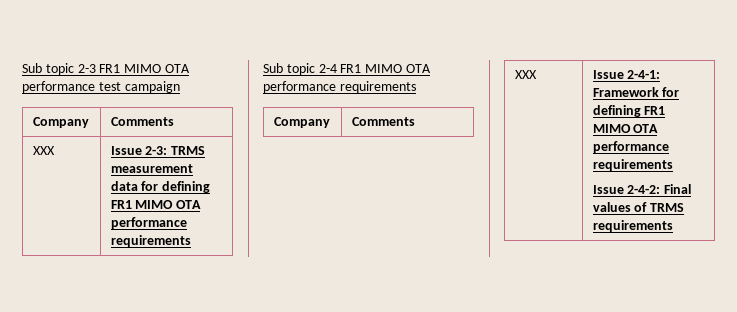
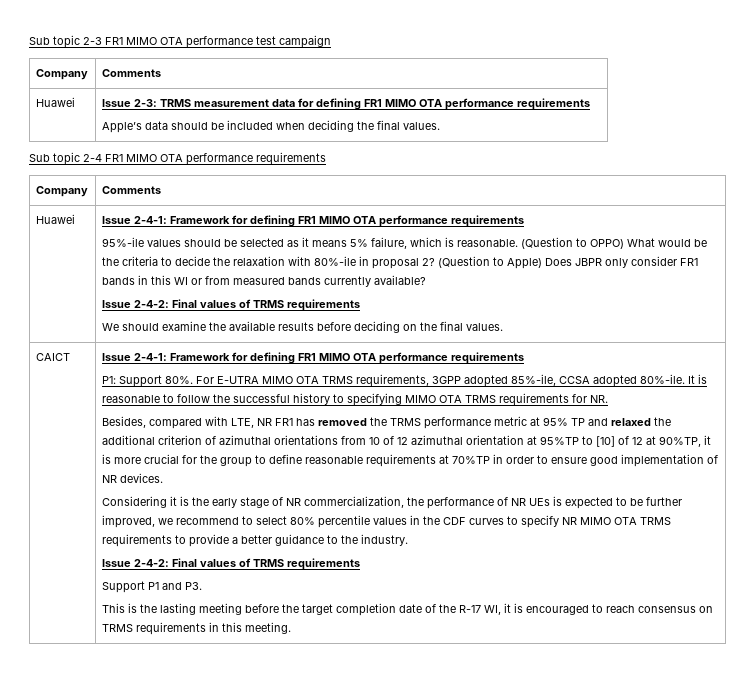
- XXX | Issue 2-3: TRMS measurement data for defining FR1 MIMO OTA performance requirements
+ Huawei | Issue 2-3: TRMS measurement data for defining FR1 MIMO OTA performance requirements
+ Apple’s data should be included when deciding the final values.
  Sub topic 2-4 FR1 MIMO OTA performance requirements
  Company | Comments
- XXX
+ Huawei
+ 95%-ile values should be selected as it means 5% failure, which is reasonable. (Question to OPPO) What would be the criteria to decide the relaxation with 80%-ile in proposal 2? (Question to Apple) Does JBPR only consider FR1 bands in this WI or from measured bands currently available?
  Issue 2-4-2: Final values of TRMS requirements
+ We should examine the available results before deciding on the final values.
+ CAICT | Issue 2-4-1: Framework for defining FR1 MIMO OTA performance requirements
+ P1: Support 80%. For E-UTRA MIMO OTA TRMS requirements, 3GPP adopted 85%-ile, CCSA adopted 80%-ile. It is reasonable to follow the successful history to specifying MIMO OTA TRMS requirements for NR.
+ Besides, compared with LTE, NR FR1 has removed the TRMS performance metric at 95% TP and relaxed the additional criterion of azimuthal orientations from 10 of 12 azimuthal orientation at 95%TP to [10] of 12 at 90%TP, it is more crucial for the group to define reasonable requirements at 70%TP in order to ensure good implementation of NR devices.
+ Considering it is the early stage of NR commercialization, the performance of NR UEs is expected to be further improved, we recommend to select 80% percentile values in the CDF curves to specify NR MIMO OTA TRMS requirements to provide a better guidance to the industry.
+ Issue 2-4-2: Final values of TRMS requirements
+ Support P1 and P3.
+ This is the lasting meeting before the target completion date of the R-17 WI, it is encouraged to reach consensus on TRMS requirements in this meeting.

